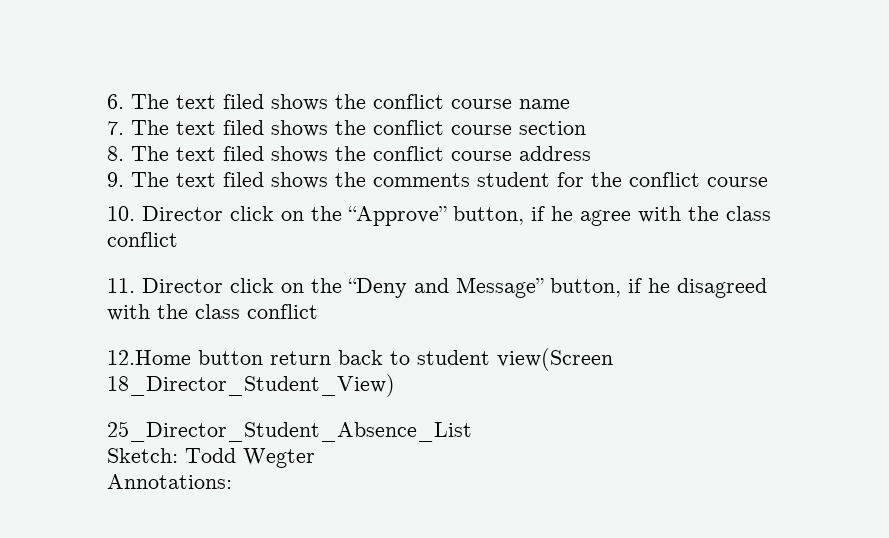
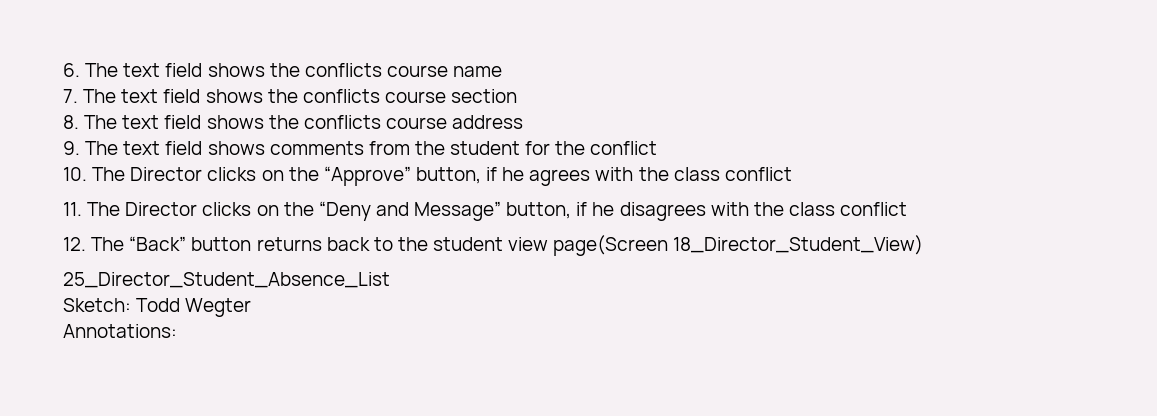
- 6. The text filed shows the conflict course name
+ 6. The text field shows the conflicts course name
- 7. The text filed shows the conflict course section
+ 7. The text field shows the conflicts course section
- 8. The text filed shows the conflict course address
+ 8. The text field shows the conflicts course address
- 9. The text filed shows the comments student for the conflict course
+ 9. The text field shows comments from the student for the conflict
- 10. Director click on the “Approve” button, if he agree with the class conflict
+ 10. The Director clicks on the “Approve” button, if he agrees with the class conflict
- 11. Director click on the “Deny and Message” button, if he disagreed with the class conflict
- 12.Home button return back to student view(Screen 18_Director_Student_View)
+ 11. The Director clicks on the “Deny and Message” button, if he disagrees with the class conflict
+ 12. The “Back” button returns back to the student view page(Screen 18_Director_Student_View)

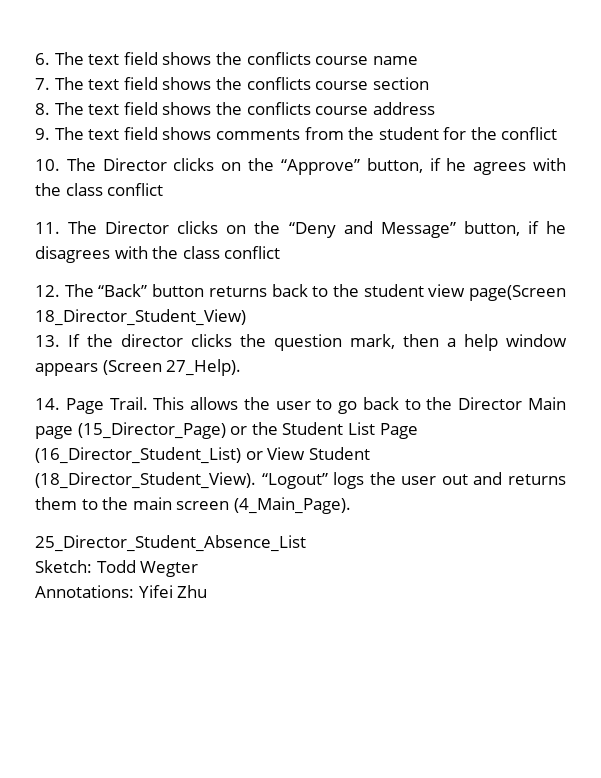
+ 13. If the director clicks the question mark, then a help window appears (Screen 27_Help).
+ 14. Page Trail. This allows the user to go back to the Director Main page (15_Director_Page) or the Student List Page (16_Director_Student_List) or View Student (18_Director_Student_View). “Logout” logs the user out and returns them to the main screen (4_Main_Page).
- Annotations:
+ Annotations: Yifei Zhu

